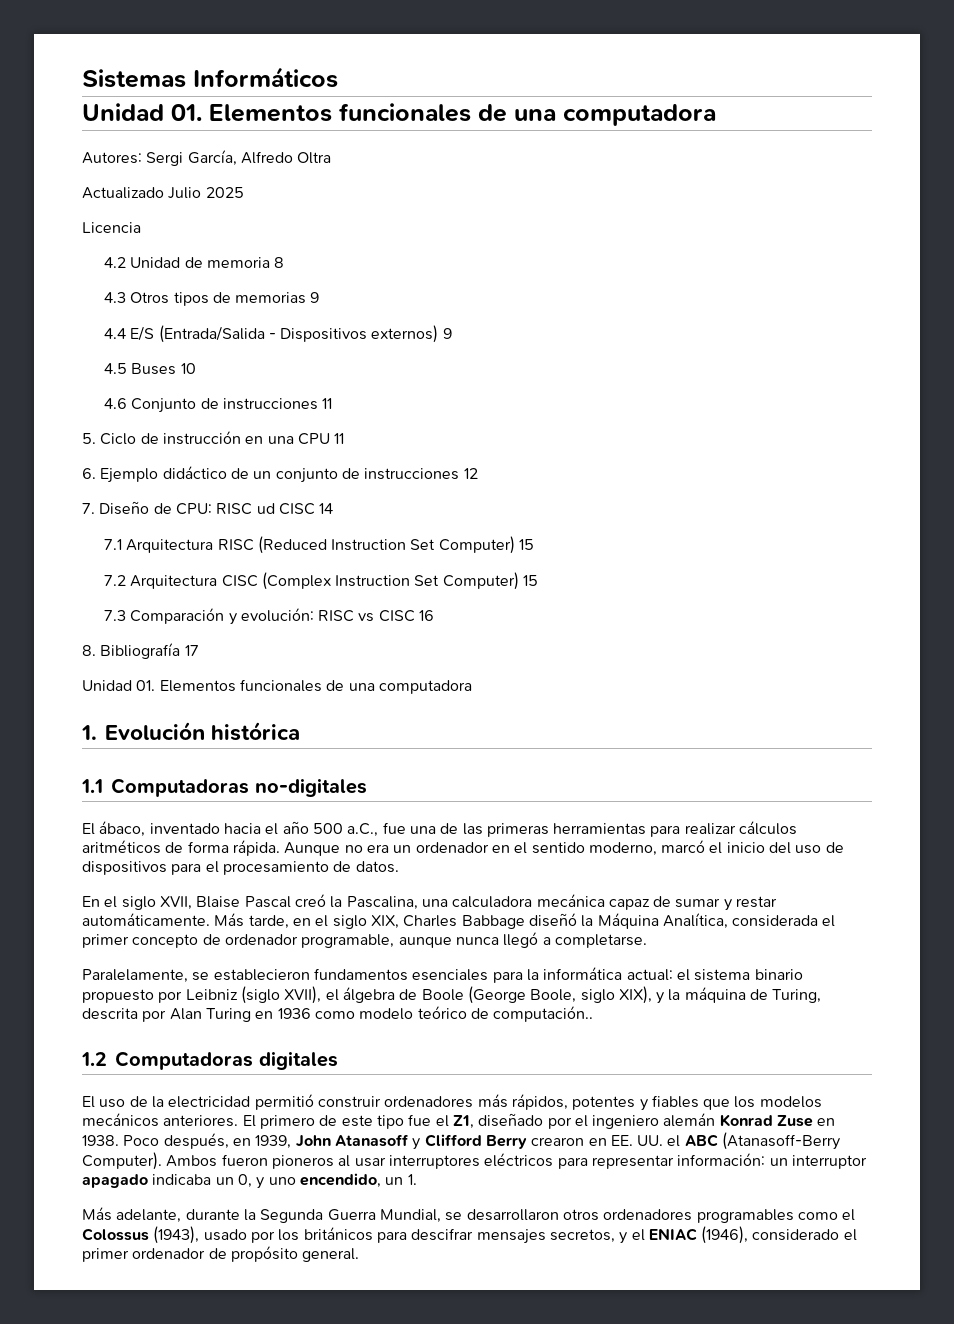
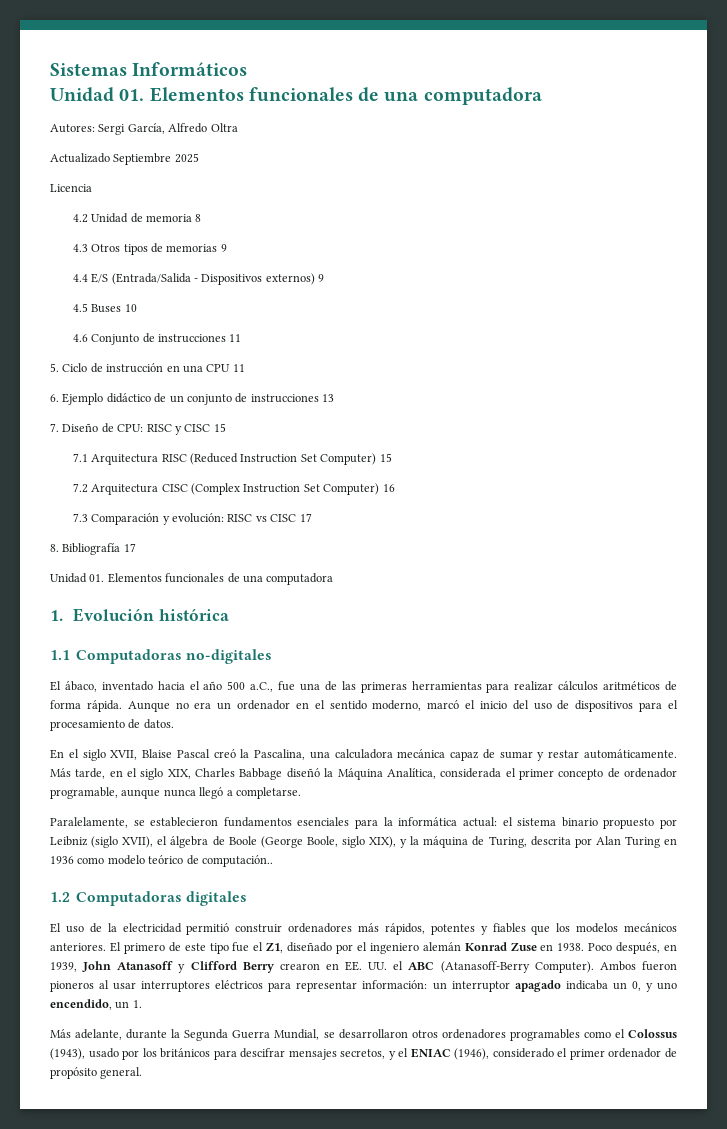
- Actualizado Julio 2025
+ Actualizado Septiembre 2025
- 6. Ejemplo didáctico de un conjunto de instrucciones 12
+ 6. Ejemplo didáctico de un conjunto de instrucciones 13
- 7. Diseño de CPU: RISC ud CISC 14
+ 7. Diseño de CPU: RISC y CISC 15
- 7.2 Arquitectura CISC (Complex Instruction Set Computer) 15
+ 7.2 Arquitectura CISC (Complex Instruction Set Computer) 16
- 7.3 Comparación y evolución: RISC vs CISC 16
+ 7.3 Comparación y evolución: RISC vs CISC 17

